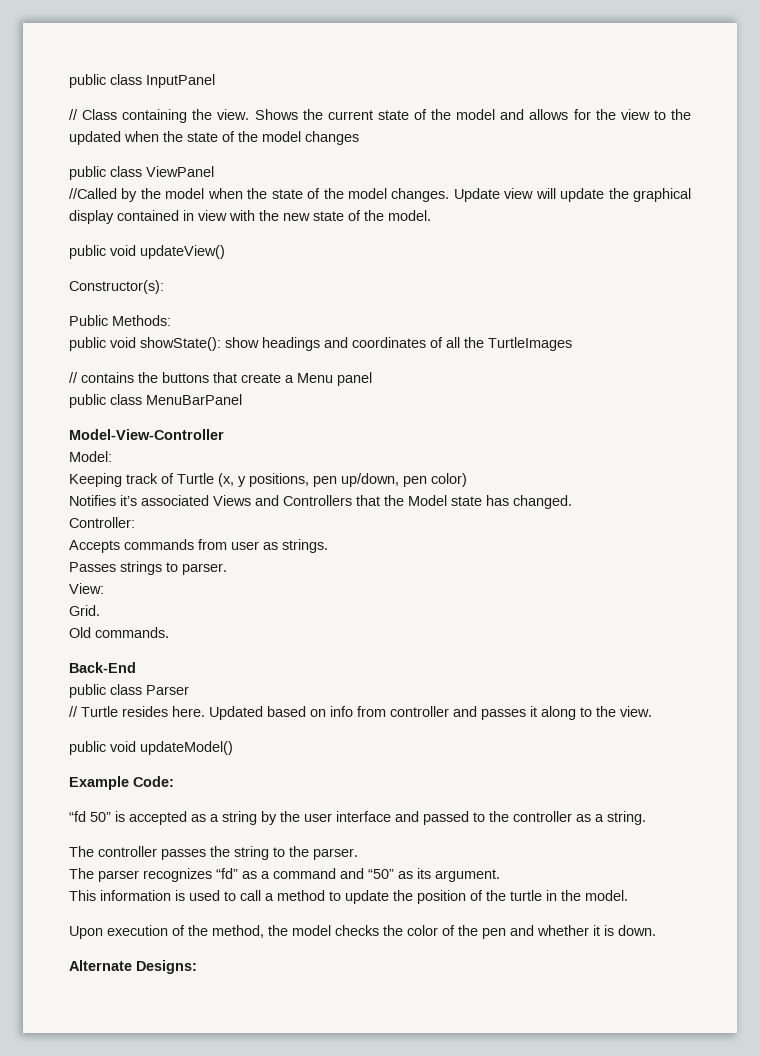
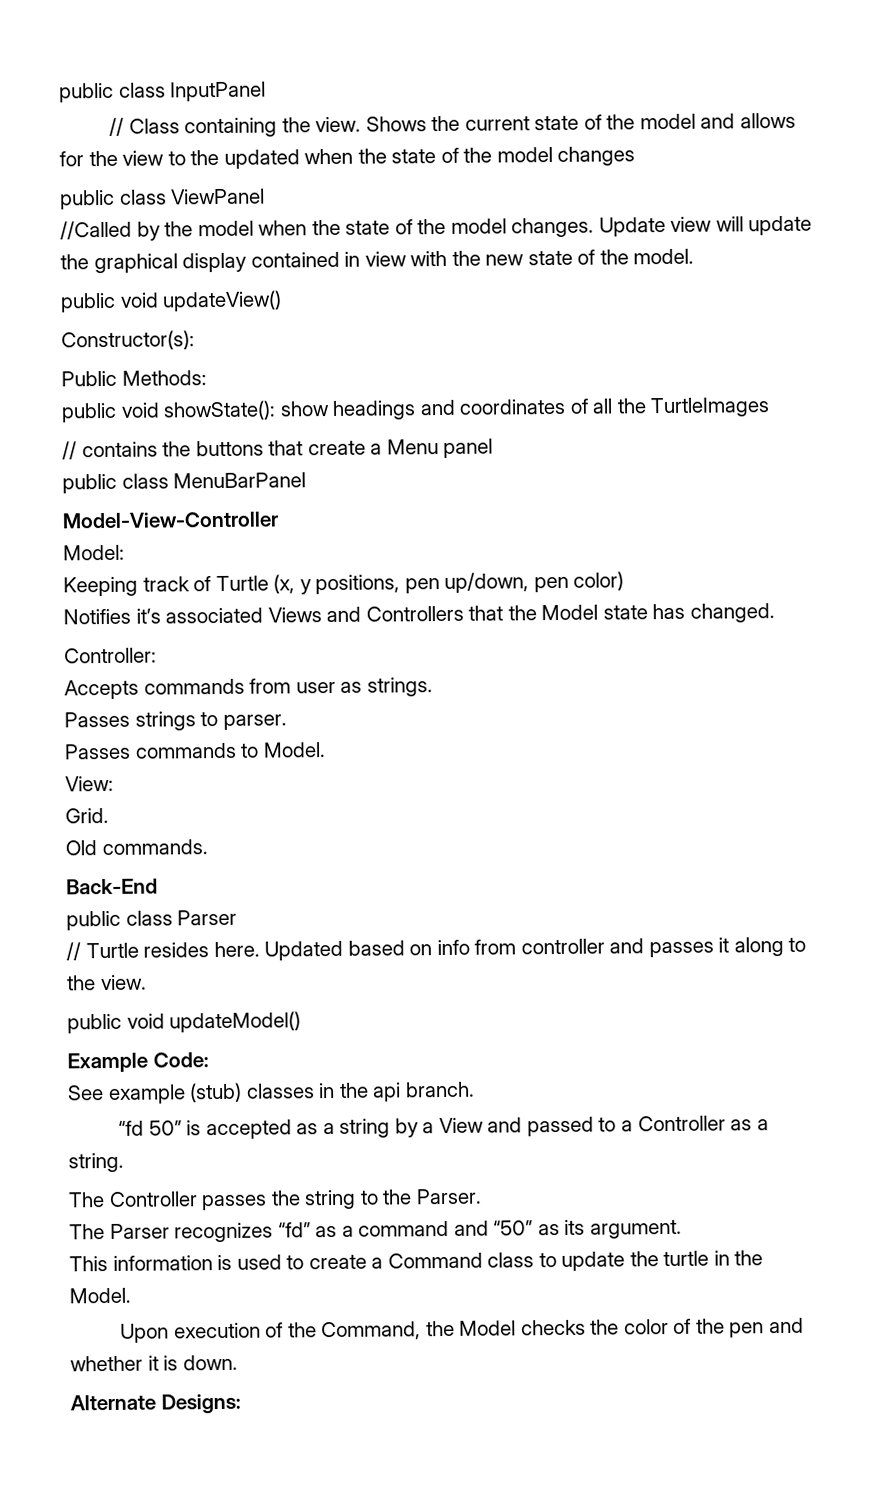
+ Passes commands to Model.
+ See example (stub) classes in the api branch.
- “fd 50” is accepted as a string by the user interface and passed to the controller as a string.
+ “fd 50” is accepted as a string by a View and passed to a Controller as a string.
- The controller passes the string to the parser.
- The parser recognizes “fd” as a command and “50” as its argument.
+ The Controller passes the string to the Parser.
+ The Parser recognizes “fd” as a command and “50” as its argument.
- This information is used to call a method to update the position of the turtle in the model.
+ This information is used to create a Command class to update the turtle in the Model.
- Upon execution of the method, the model checks the color of the pen and whether it is down.
+ Upon execution of the Command, the Model checks the color of the pen and whether it is down.

